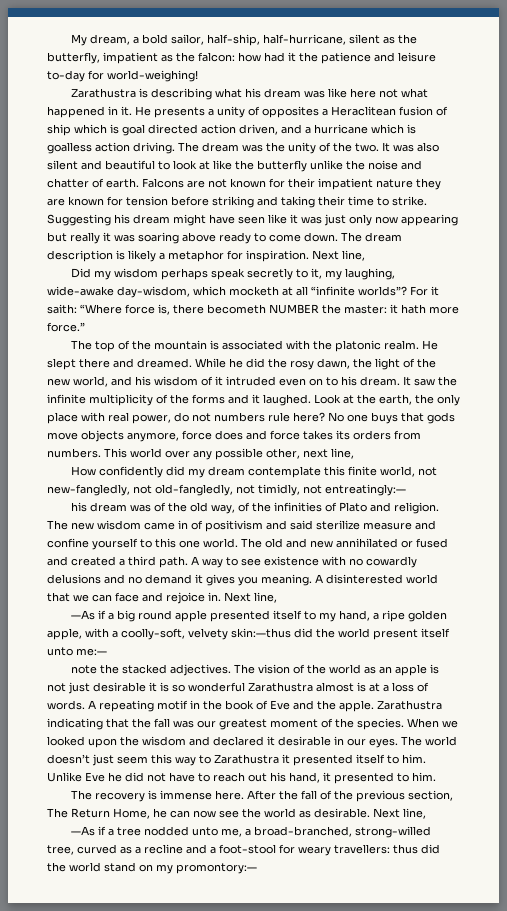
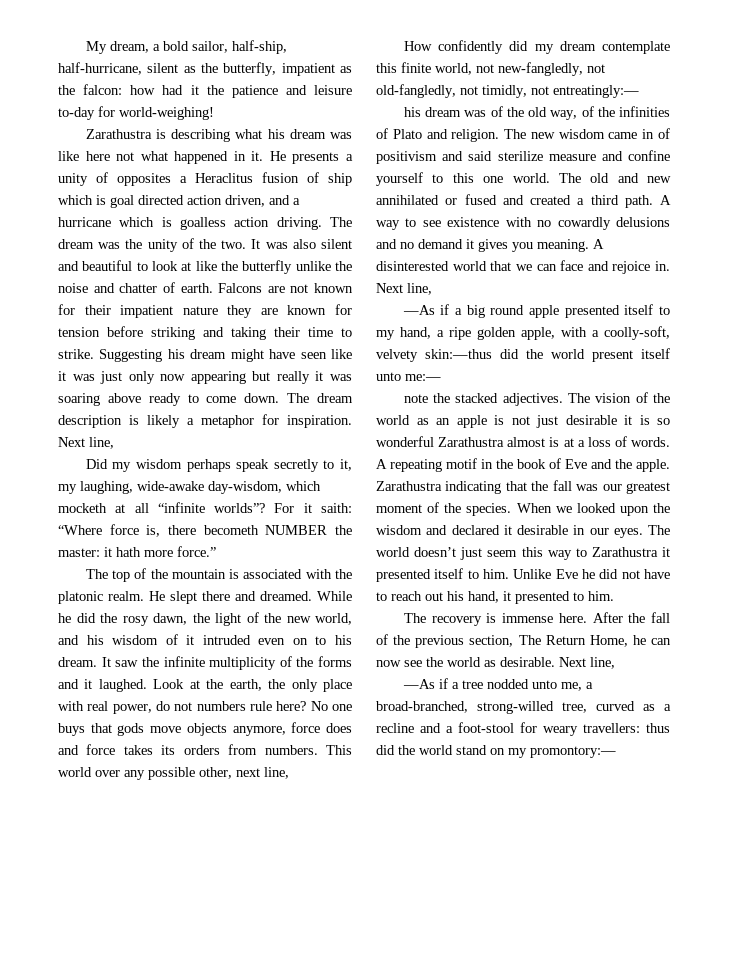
- He presents a unity of opposites a Heraclitean fusion of ship which is goal directed action driven, and a hurricane which is goalless action driving.
+ He presents a unity of opposites a Heraclitus fusion of ship which is goal directed action driven, and a hurricane which is goalless action driving.

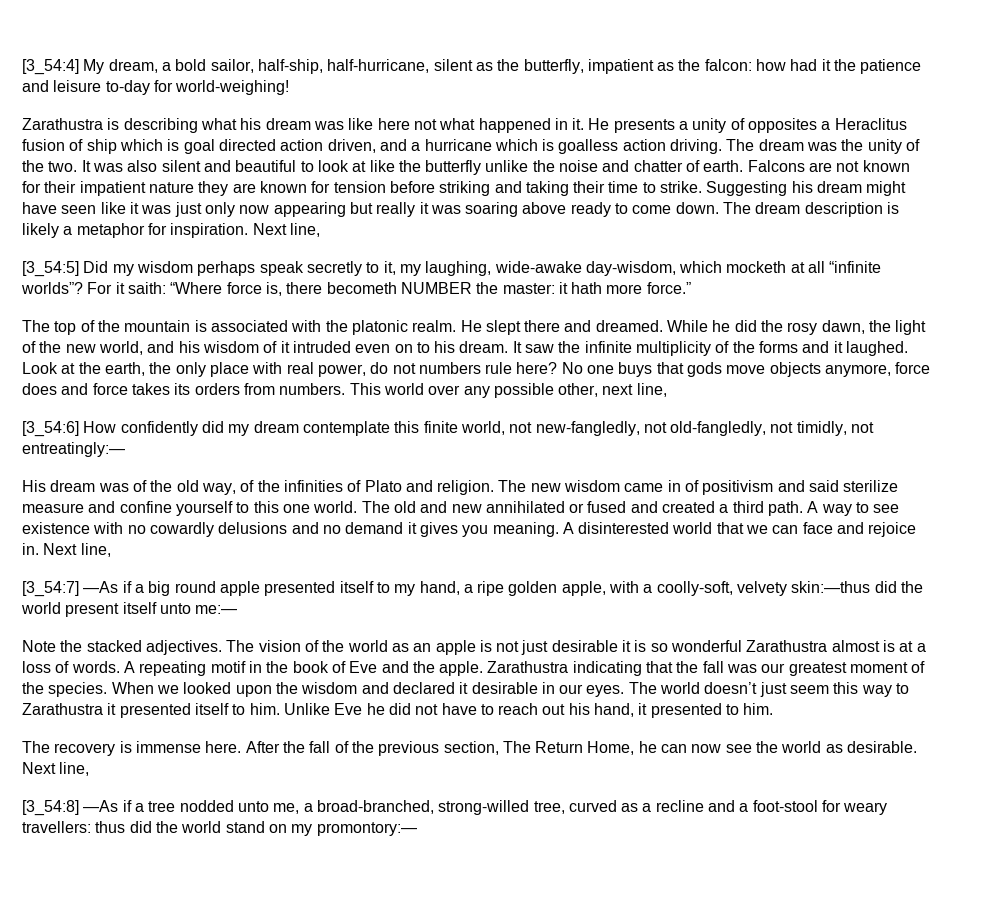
- My dream, a bold sailor, half-ship, half-hurricane, silent as the butterfly, impatient as the falcon: how had it the patience and leisure to-day for world-weighing!
+ [3_54:4] My dream, a bold sailor, half-ship, half-hurricane, silent as the butterfly, impatient as the falcon: how had it the patience and leisure to-day for world-weighing!
- Did my wisdom perhaps speak secretly to it, my laughing, wide-awake day-wisdom, which mocketh at all “infinite worlds”?
+ [3_54:5] Did my wisdom perhaps speak secretly to it, my laughing, wide-awake day-wisdom, which mocketh at all “infinite worlds”?
- How confidently did my dream contemplate this finite world, not new-fangledly, not old-fangledly, not timidly, not entreatingly:—
+ [3_54:6] How confidently did my dream contemplate this finite world, not new-fangledly, not old-fangledly, not timidly, not entreatingly:—
- his dream was of the old way, of the infinities of Plato and religion.
+ His dream was of the old way, of the infinities of Plato and religion.
- —As if a big round apple presented itself to my hand, a ripe golden apple, with a coolly-soft, velvety skin:—thus did the world present itself unto me:—
+ [3_54:7] —As if a big round apple presented itself to my hand, a ripe golden apple, with a coolly-soft, velvety skin:—thus did the world present itself unto me:—
- note the stacked adjectives.
+ Note the stacked adjectives.
- —As if a tree nodded unto me, a broad-branched, strong-willed tree, curved as a recline and a foot-stool for weary travellers: thus did the world stand on my promontory:—
+ [3_54:8] —As if a tree nodded unto me, a broad-branched, strong-willed tree, curved as a recline and a foot-stool for weary travellers: thus did the world stand on my promontory:—

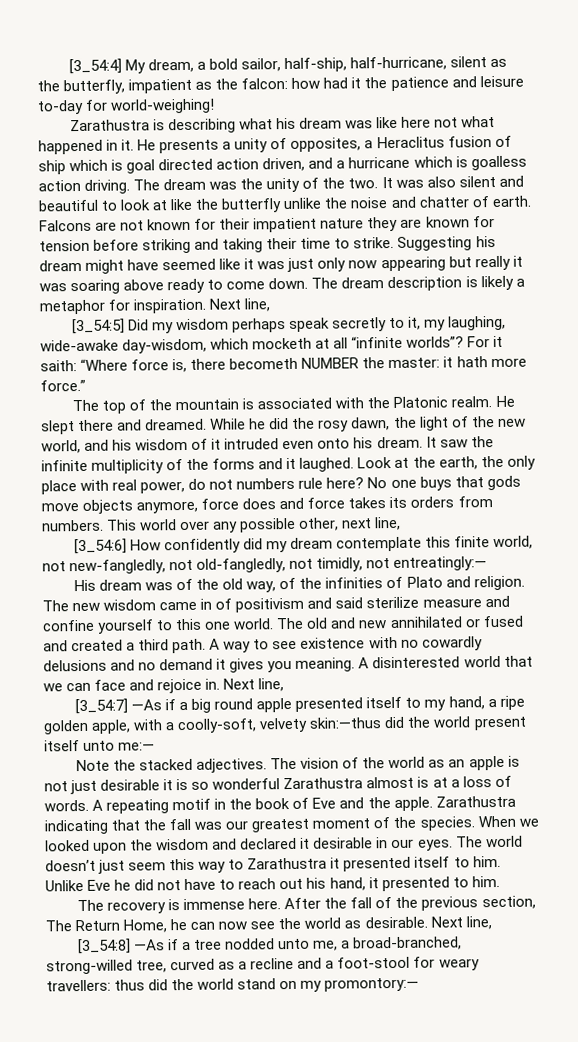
- He presents a unity of opposites a Heraclitus fusion of ship which is goal directed action driven, and a hurricane which is goalless action driving.
+ He presents a unity of opposites, a Heraclitus fusion of ship which is goal directed action driven, and a hurricane which is goalless action driving.
- Suggesting his dream might have seen like it was just only now appearing but really it was soaring above ready to come down.
+ Suggesting his dream might have seemed like it was just only now appearing but really it was soaring above ready to come down.
- The top of the mountain is associated with the platonic realm.
+ The top of the mountain is associated with the Platonic realm.
- While he did the rosy dawn, the light of the new world, and his wisdom of it intruded even on to his dream.
+ While he did the rosy dawn, the light of the new world, and his wisdom of it intruded even onto his dream.

